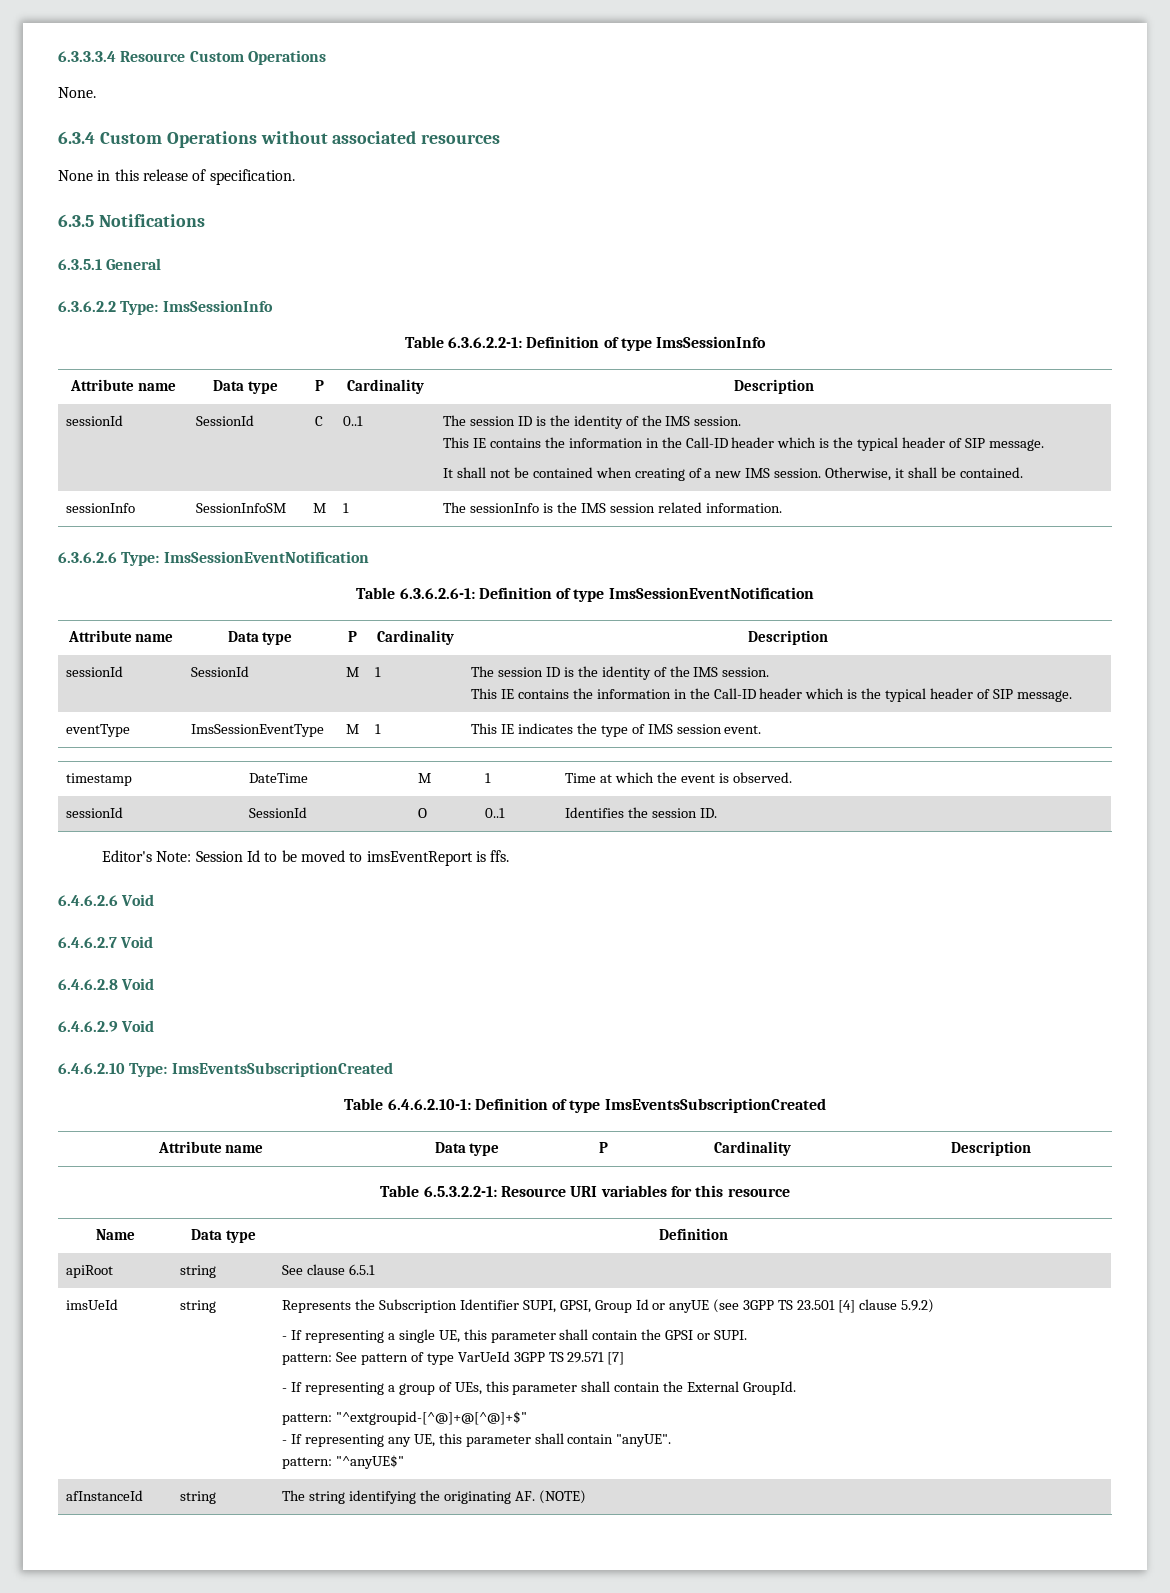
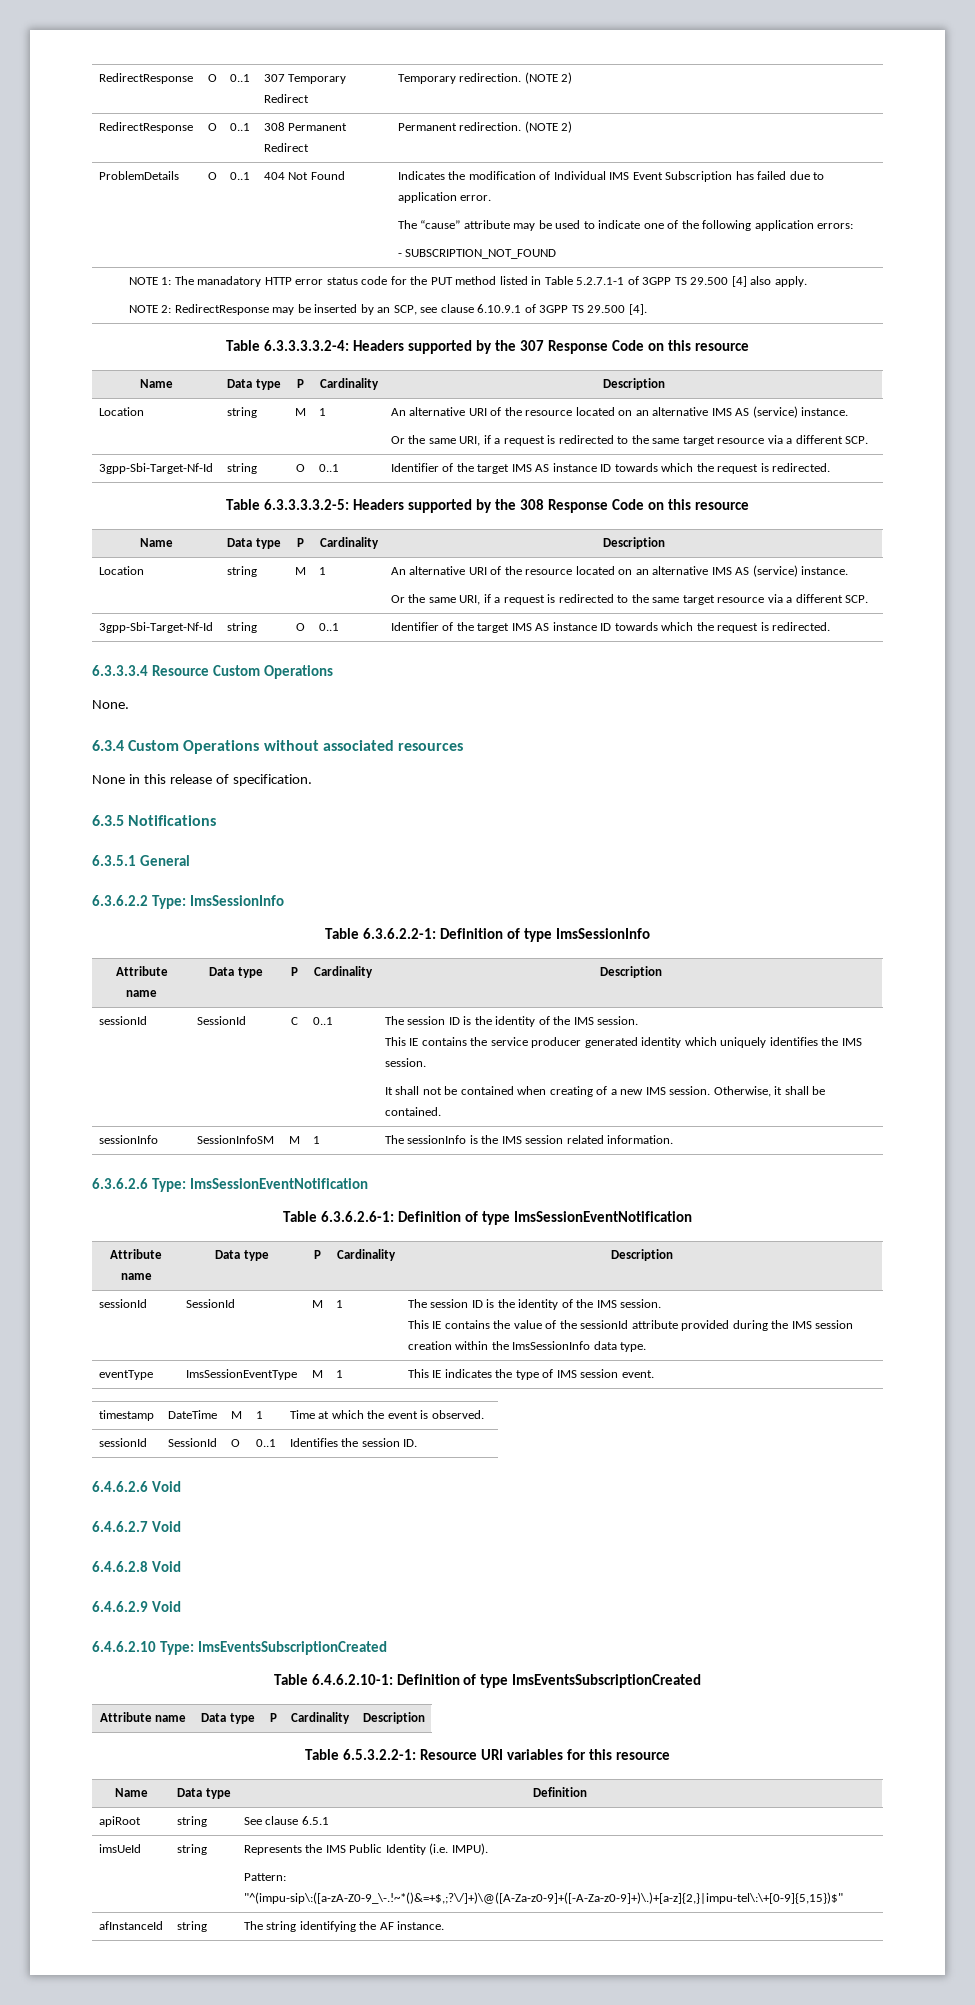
+ RedirectResponse | O | 0..1 | 307 Temporary Redirect | Temporary redirection. (NOTE 2)
+ RedirectResponse | O | 0..1 | 308 Permanent Redirect | Permanent redirection. (NOTE 2)
+ ProblemDetails | O | 0..1 | 404 Not Found | Indicates the modification of Individual IMS Event Subscription has failed due to application error.
+ The “cause” attribute may be used to indicate one of the following application errors:
+ - SUBSCRIPTION_NOT_FOUND
+ NOTE 1: The manadatory HTTP error status code for the PUT method listed in Table 5.2.7.1-1 of 3GPP TS 29.500 [4] also apply.
+ NOTE 2: RedirectResponse may be inserted by an SCP, see clause 6.10.9.1 of 3GPP TS 29.500 [4].
+ Table 6.3.3.3.3.2-4: Headers supported by the 307 Response Code on this resource
+ Name | Data type | P | Cardinality | Description
+ Location | string | M | 1 | An alternative URI of the resource located on an alternative IMS AS (service) instance.
+ Or the same URI, if a request is redirected to the same target resource via a different SCP.
+ 3gpp-Sbi-Target-Nf-Id | string | O | 0..1 | Identifier of the target IMS AS instance ID towards which the request is redirected.
+ Table 6.3.3.3.3.2-5: Headers supported by the 308 Response Code on this resource
+ Name | Data type | P | Cardinality | Description
+ Location | string | M | 1 | An alternative URI of the resource located on an alternative IMS AS (service) instance.
+ Or the same URI, if a request is redirected to the same target resource via a different SCP.
+ 3gpp-Sbi-Target-Nf-Id | string | O | 0..1 | Identifier of the target IMS AS instance ID towards which the request is redirected.
  0..1 | The session ID is the identity of the IMS session.
- This IE contains the information in the Call-ID header which is the typical header of SIP message.
+ This IE contains the service producer generated identity which uniquely identifies the IMS session.
  sessionId | SessionId | M | 1 | The session ID is the identity of the IMS session.
- This IE contains the information in the Call-ID header which is the typical header of SIP message.
+ This IE contains the value of the sessionId attribute provided during the IMS session creation within the ImsSessionInfo data type.
- Editor's Note: Session Id to be moved to imsEventReport is ffs.
- Represents the Subscription Identifier SUPI, GPSI, Group Id or anyUE (see 3GPP TS 23.501 [4] clause 5.9.2)
- - If representing a single UE, this parameter shall contain the GPSI or SUPI.
- pattern: See pattern of type VarUeId 3GPP TS 29.571 [7]
- - If representing a group of UEs, this parameter shall contain the External GroupId.
- pattern: "^extgroupid-[^@]+@[^@]+$"
- - If representing any UE, this parameter shall contain "anyUE".
- pattern: "^anyUE$"
+ Represents the IMS Public Identity (i.e. IMPU).
+ Pattern: "^(impu-sip\:([a-zA-Z0-9_\-.!~*()&=+$,;?\/]+)\@([A-Za-z0-9]+([-A-Za-z0-9]+)\.)+[a-z]{2,}|impu-tel\:\+[0-9]{5,15})$"
- afInstanceId | string | The string identifying the originating AF. (NOTE)
+ afInstanceId | string | The string identifying the AF instance.

